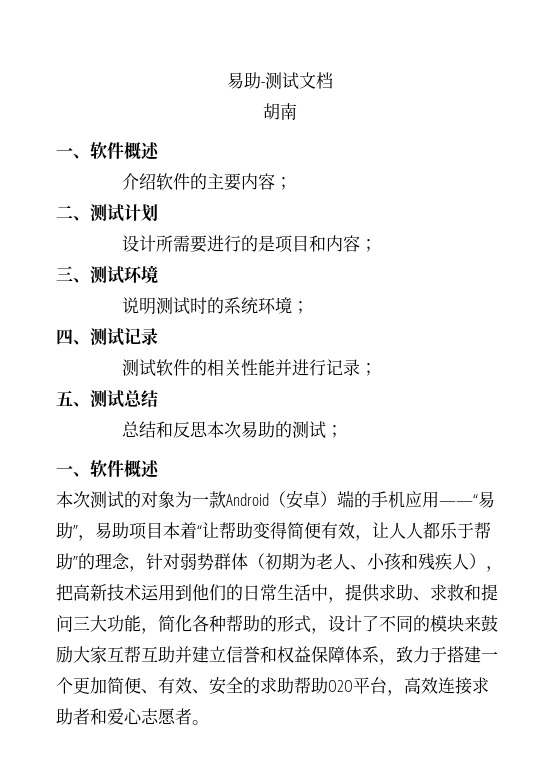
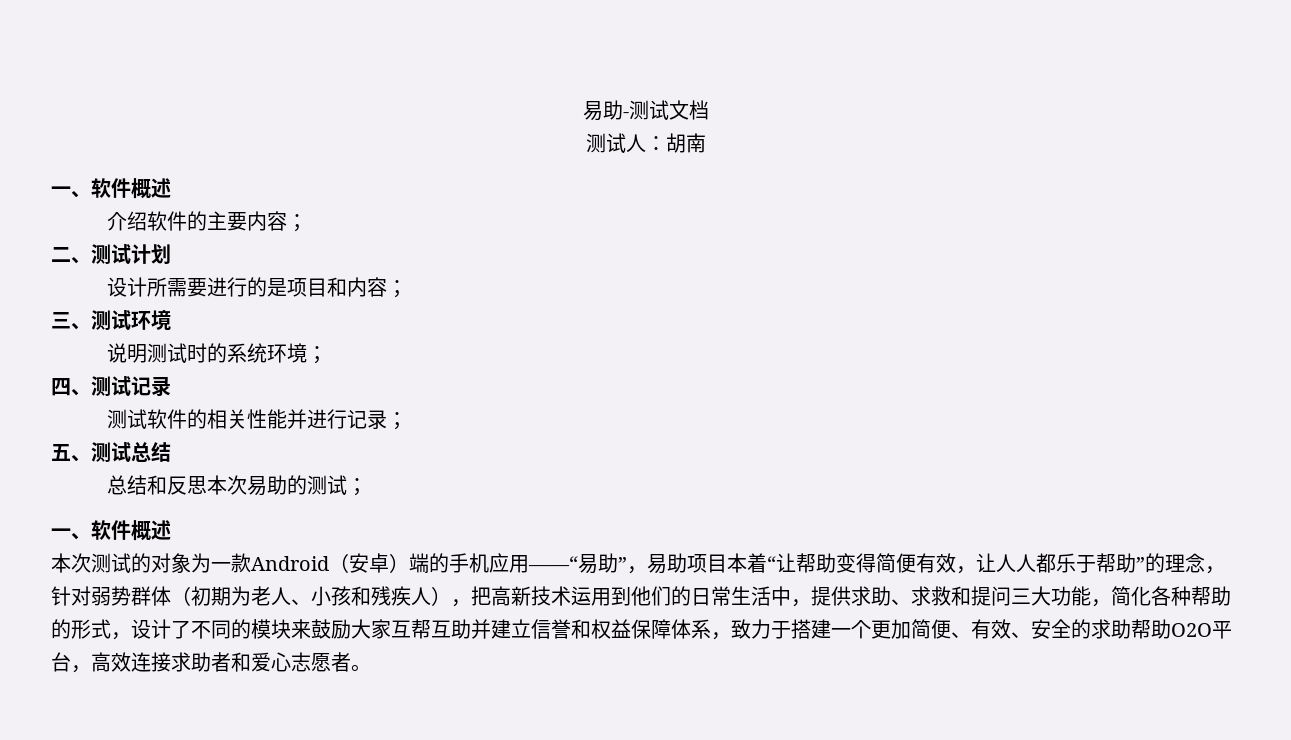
- 胡南
+ 测试人：胡南

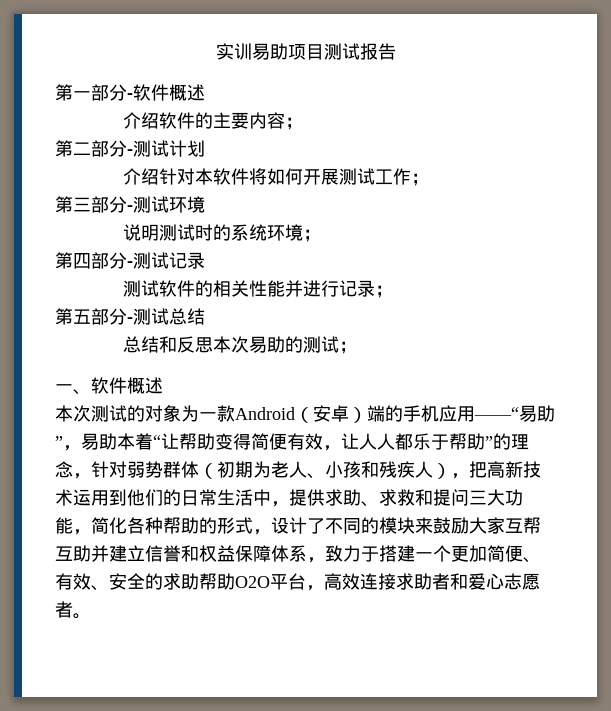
- 易助-测试文档
- 测试人：胡南
- 一、软件概述
+ 实训易助项目测试报告
+ 第一部分-软件概述
- 二、测试计划
+ 第二部分-测试计划
- 设计所需要进行的是项目和内容；
- 三、测试环境
+ 介绍针对本软件将如何开展测试工作；
+ 第三部分-测试环境
- 四、测试记录
+ 第四部分-测试记录
- 五、测试总结
+ 第五部分-测试总结
- 本次测试的对象为一款Android（安卓）端的手机应用——“易助”，易助项目本着“让帮助变得简便有效，让人人都乐于帮助”的理念，针对弱势群体（初期为老人、小孩和残疾人），把高新技术运用到他们的日常生活中，提供求助、求救和提问三大功能，简化各种帮助的形式，设计了不同的模块来鼓励大家互帮互助并建立信誉和权益保障体系，致力于搭建一个更加简便、有效、安全的求助帮助O2O平台，高效连接求助者和爱心志愿者。
+ 本次测试的对象为一款Android（安卓）端的手机应用——“易助”，易助本着“让帮助变得简便有效，让人人都乐于帮助”的理念，针对弱势群体（初期为老人、小孩和残疾人），把高新技术运用到他们的日常生活中，提供求助、求救和提问三大功能，简化各种帮助的形式，设计了不同的模块来鼓励大家互帮互助并建立信誉和权益保障体系，致力于搭建一个更加简便、有效、安全的求助帮助O2O平台，高效连接求助者和爱心志愿者。

